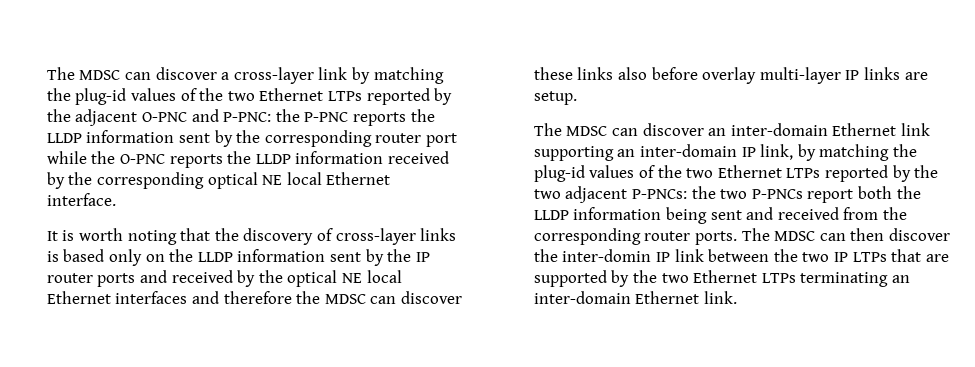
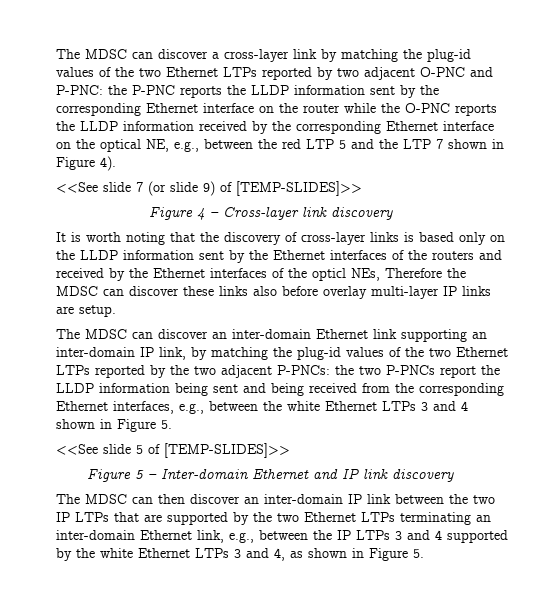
- The MDSC can discover a cross-layer link by matching the plug-id values of the two Ethernet LTPs reported by the adjacent O-PNC and P-PNC: the P-PNC reports the LLDP information sent by the corresponding router port while the O-PNC reports the LLDP information received by the corresponding optical NE local Ethernet interface.
+ The MDSC can discover a cross-layer link by matching the plug-id values of the two Ethernet LTPs reported by two adjacent O-PNC and P-PNC: the P-PNC reports the LLDP information sent by the corresponding Ethernet interface on the router while the O-PNC reports the LLDP information received by the corresponding Ethernet interface on the optical NE, e.g., between the red LTP 5 and the LTP 7 shown in Figure 4).
+ <<See slide 7 (or slide 9) of [TEMP-SLIDES]>>
+ Figure 4 – Cross-layer link discovery
- It is worth noting that the discovery of cross-layer links is based only on the LLDP information sent by the IP router ports and received by the optical NE local Ethernet interfaces and therefore the MDSC can discover these links also before overlay multi-layer IP links are setup.
+ It is worth noting that the discovery of cross-layer links is based only on the LLDP information sent by the Ethernet interfaces of the routers and received by the Ethernet interfaces of the opticl NEs, Therefore the MDSC can discover these links also before overlay multi-layer IP links are setup.
- the two P-PNCs report both the LLDP information being sent and received from the corresponding router ports. The MDSC can then discover the inter-domin IP link between the two IP LTPs that are supported by the two Ethernet LTPs terminating an inter-domain Ethernet link.
+ the two P-PNCs report the LLDP information being sent and being received from the corresponding Ethernet interfaces, e.g., between the white Ethernet LTPs 3 and 4 shown in Figure 5.
+ <<See slide 5 of [TEMP-SLIDES]>>
+ Figure 5 – Inter-domain Ethernet and IP link discovery
+ The MDSC can then discover an inter-domain IP link between the two IP LTPs that are supported by the two Ethernet LTPs terminating an inter-domain Ethernet link, e.g., between the IP LTPs 3 and 4 supported by the white Ethernet LTPs 3 and 4, as shown in Figure 5.

